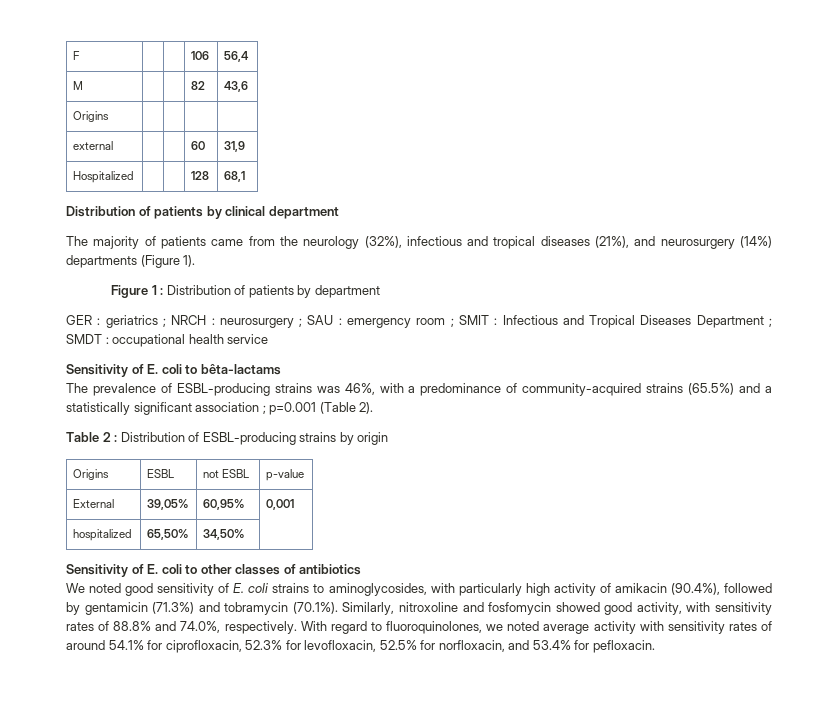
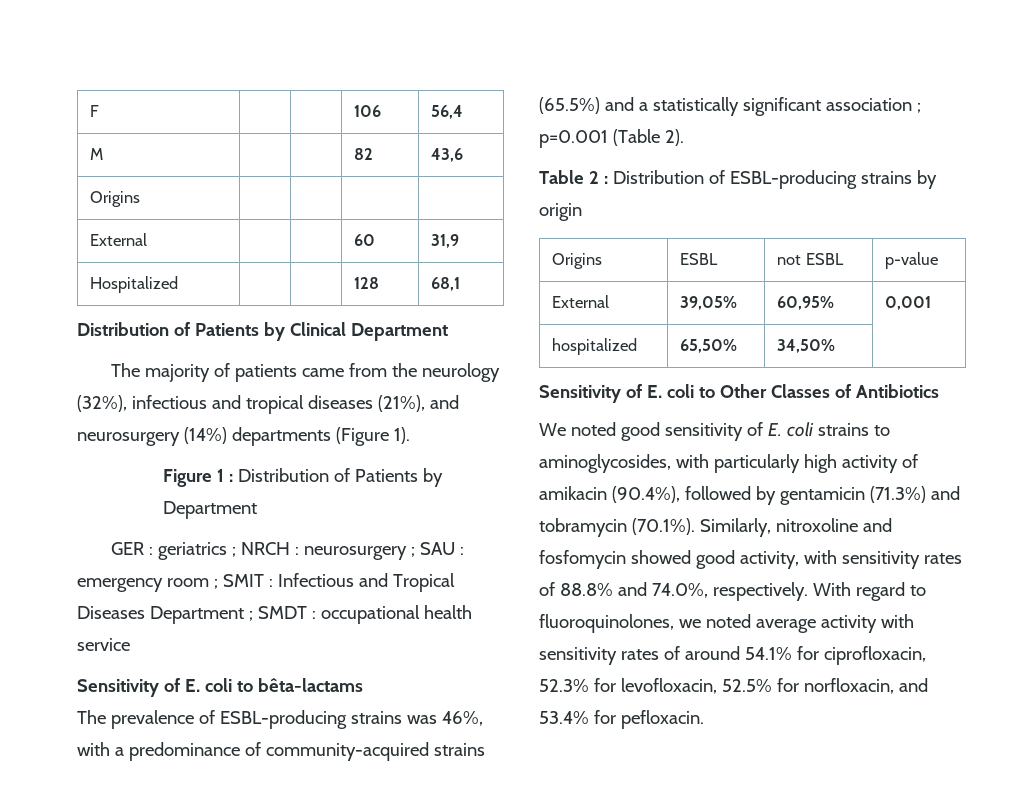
- external | | | 60 | 31,9
+ External | | | 60 | 31,9
- Distribution of patients by clinical department
+ Distribution of Patients by Clinical Department
- Figure 1 : Distribution of patients by department
+ Figure 1 : Distribution of Patients by Department
- Sensitivity of E. coli to other classes of antibiotics
+ Sensitivity of E. coli to Other Classes of Antibiotics

